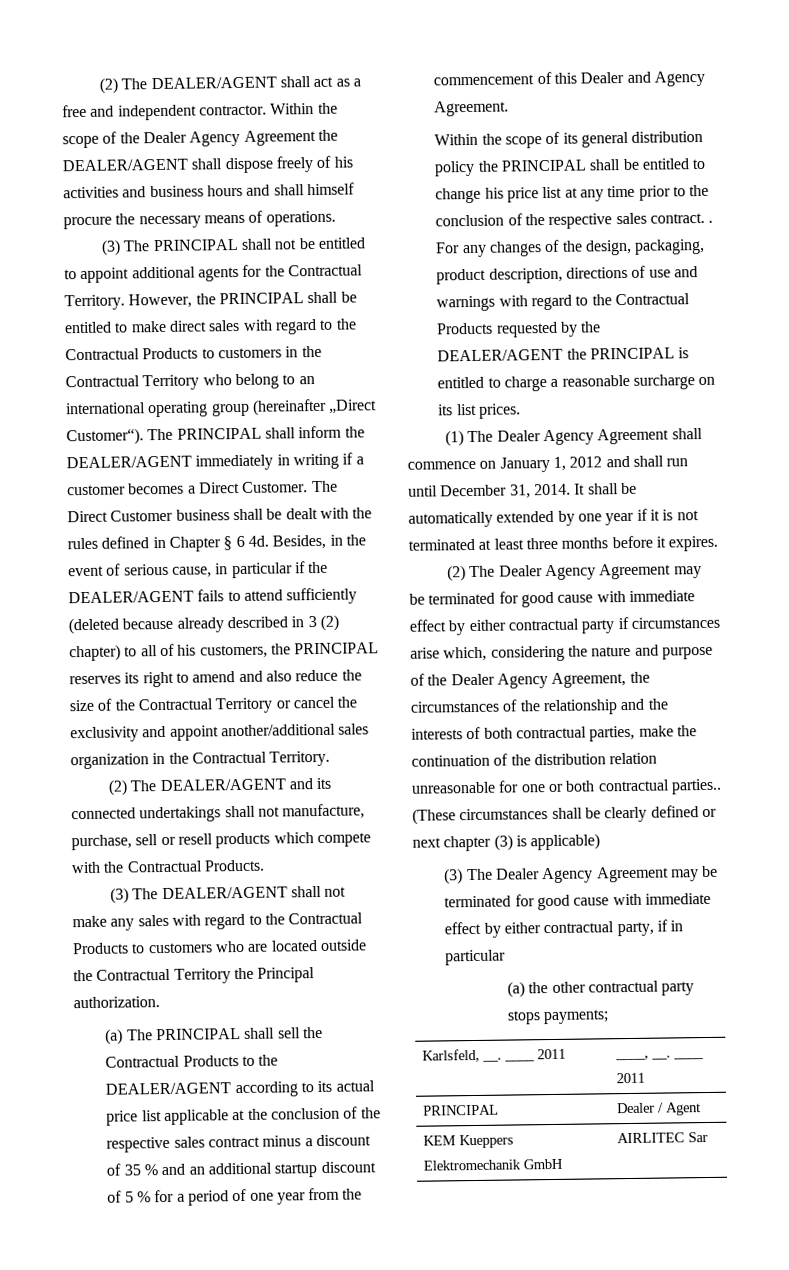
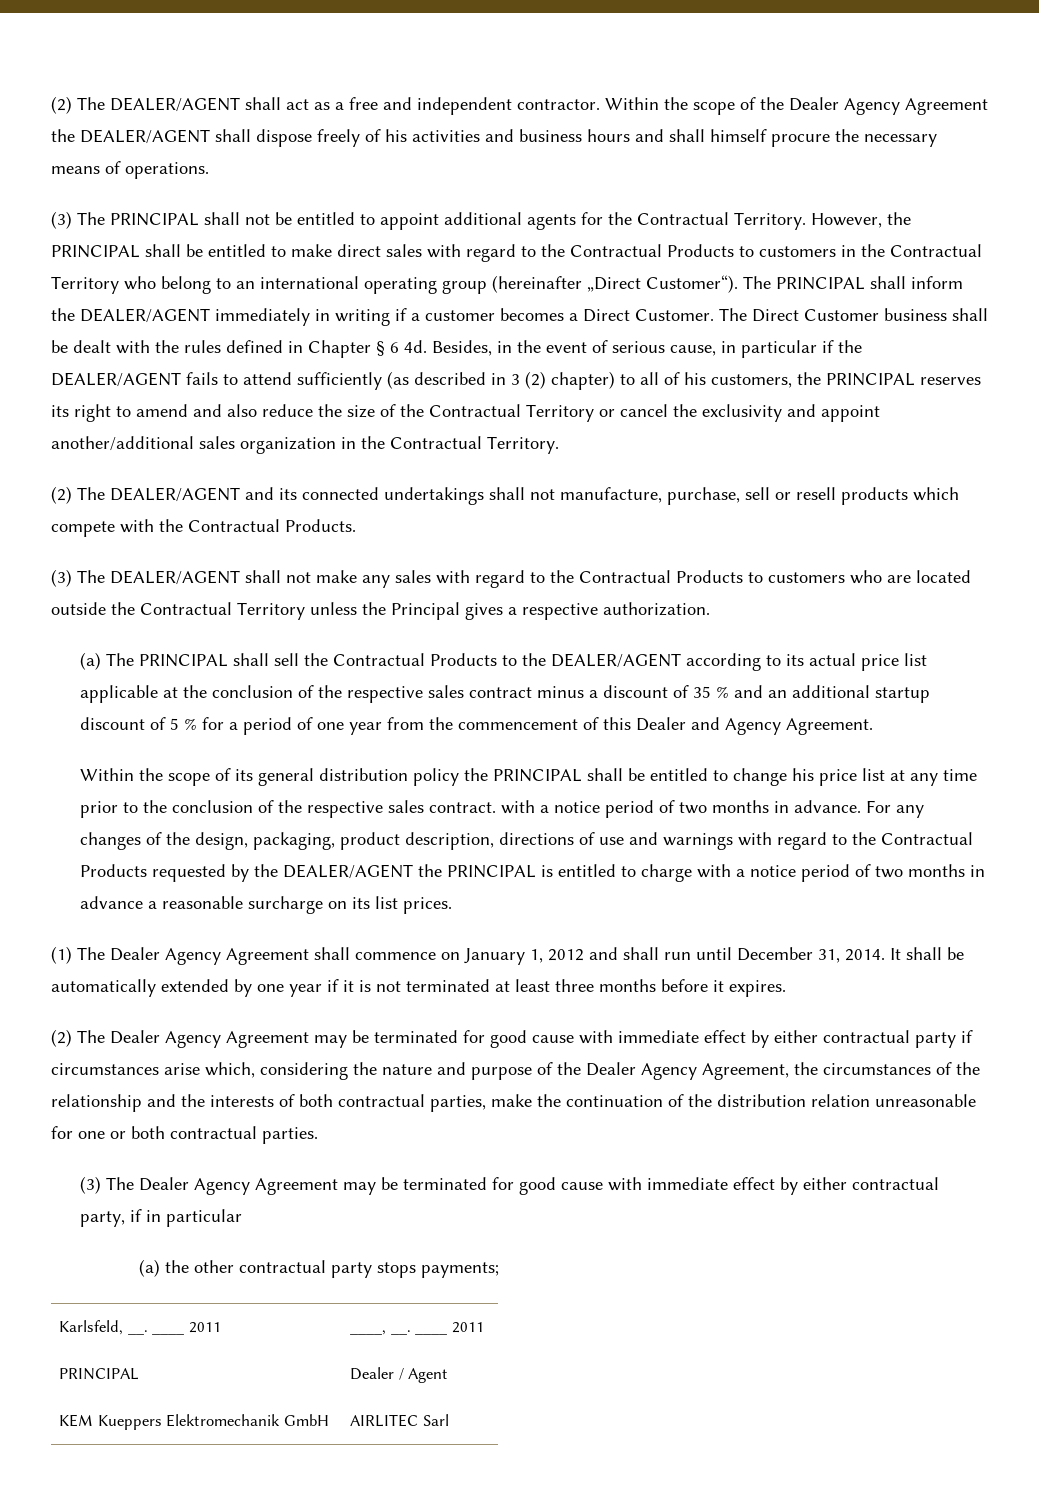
- Besides, in the event of serious cause, in particular if the DEALER/AGENT fails to attend sufficiently (deleted because already described in 3 (2) chapter) to all of his customers, the PRINCIPAL reserves its right to amend and also reduce the size of the Contractual Territory or cancel the exclusivity and appoint another/additional sales organization in the Contractual Territory.
+ Besides, in the event of serious cause, in particular if the DEALER/AGENT fails to attend sufficiently (as described in 3 (2) chapter) to all of his customers, the PRINCIPAL reserves its right to amend and also reduce the size of the Contractual Territory or cancel the exclusivity and appoint another/additional sales organization in the Contractual Territory.
- (3) The DEALER/AGENT shall not make any sales with regard to the Contractual Products to customers who are located outside the Contractual Territory the Principal authorization.
+ (3) The DEALER/AGENT shall not make any sales with regard to the Contractual Products to customers who are located outside the Contractual Territory unless the Principal gives a respective authorization.
- Within the scope of its general distribution policy the PRINCIPAL shall be entitled to change his price list at any time prior to the conclusion of the respective sales contract. .
+ Within the scope of its general distribution policy the PRINCIPAL shall be entitled to change his price list at any time prior to the conclusion of the respective sales contract. with a notice period of two months in advance.
- For any changes of the design, packaging, product description, directions of use and warnings with regard to the Contractual Products requested by the DEALER/AGENT the PRINCIPAL is entitled to charge a reasonable surcharge on its list prices.
+ For any changes of the design, packaging, product description, directions of use and warnings with regard to the Contractual Products requested by the DEALER/AGENT the PRINCIPAL is entitled to charge with a notice period of two months in advance a reasonable surcharge on its list prices.
- (2) The Dealer Agency Agreement may be terminated for good cause with immediate effect by either contractual party if circumstances arise which, considering the nature and purpose of the Dealer Agency Agreement, the circumstances of the relationship and the interests of both contractual parties, make the continuation of the distribution relation unreasonable for one or both contractual parties.. (These circumstances shall be clearly defined or next chapter (3) is applicable)
+ (2) The Dealer Agency Agreement may be terminated for good cause with immediate effect by either contractual party if circumstances arise which, considering the nature and purpose of the Dealer Agency Agreement, the circumstances of the relationship and the interests of both contractual parties, make the continuation of the distribution relation unreasonable for one or both contractual parties.
- KEM Kueppers Elektromechanik GmbH | AIRLITEC Sar
+ KEM Kueppers Elektromechanik GmbH | AIRLITEC Sarl

